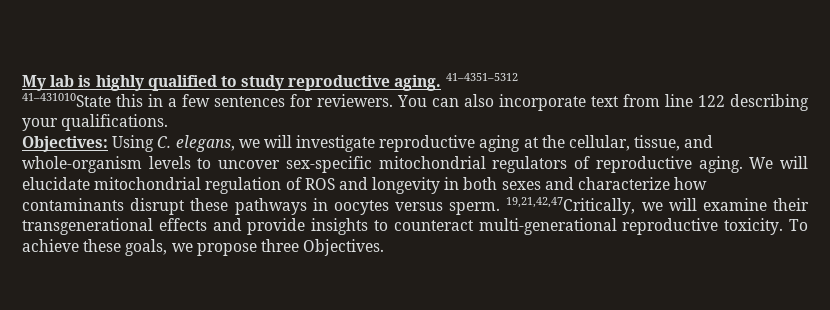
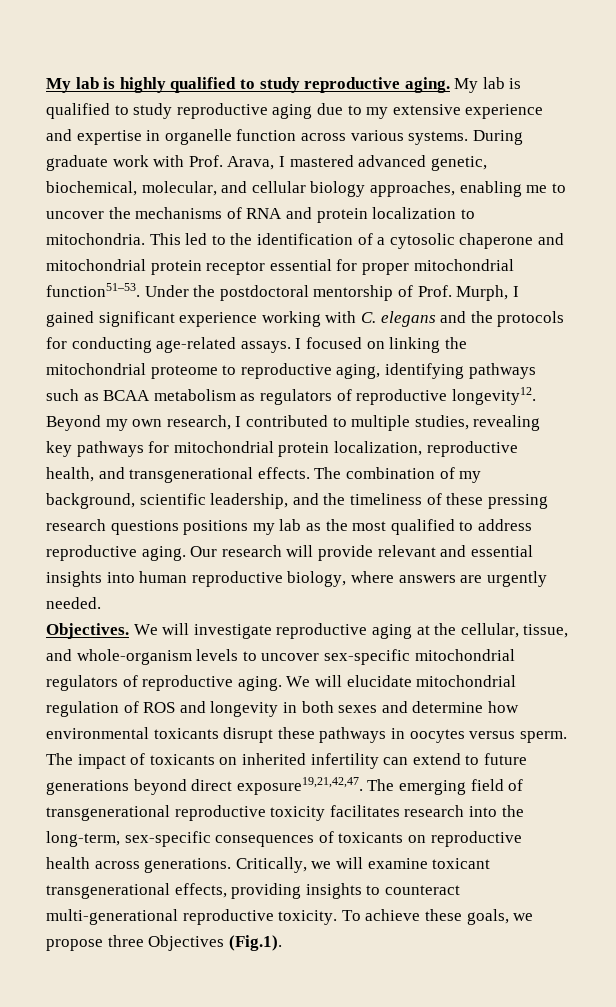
- 41–4351–5312
- 41–431010State this in a few sentences for reviewers. You can also incorporate text from line 122 describing your qualifications.
- Objectives: Using C. elegans, we will investigate reproductive aging at the cellular, tissue, and whole-organism levels to uncover sex-specific mitochondrial regulators of reproductive aging.
+ My lab is qualified to study reproductive aging due to my extensive experience and expertise in organelle function across various systems. During graduate work with Prof. Arava, I mastered advanced genetic, biochemical, molecular, and cellular biology approaches, enabling me to uncover the mechanisms of RNA and protein localization to mitochondria. This led to the identification of a cytosolic chaperone and mitochondrial protein receptor essential for proper mitochondrial function51–53. Under the postdoctoral mentorship of Prof. Murph, I gained significant experience working with C. elegans and the protocols for conducting age-related assays. I focused on linking the mitochondrial proteome to reproductive aging, identifying pathways such as BCAA metabolism as regulators of reproductive longevity12. Beyond my own research, I contributed to multiple studies, revealing key pathways for mitochondrial protein localization, reproductive health, and transgenerational effects. The combination of my background, scientific leadership, and the timeliness of these pressing research questions positions my lab as the most qualified to address reproductive aging. Our research will provide relevant and essential insights into human reproductive biology, where answers are urgently needed.
+ Objectives. We will investigate reproductive aging at the cellular, tissue, and whole-organism levels to uncover sex-specific mitochondrial regulators of reproductive aging.
- We will elucidate mitochondrial regulation of ROS and longevity in both sexes and characterize how contaminants disrupt these pathways in oocytes versus sperm.
+ We will elucidate mitochondrial regulation of ROS and longevity in both sexes and determine how environmental toxicants disrupt these pathways in oocytes versus sperm.
- 19,21,42,47Critically, we will examine their transgenerational effects and provide insights to counteract multi-generational reproductive toxicity.
+ The impact of toxicants on inherited infertility can extend to future generations beyond direct exposure19,21,42,47. The emerging field of transgenerational reproductive toxicity facilitates research into the long-term, sex-specific consequences of toxicants on reproductive health across generations. Critically, we will examine toxicant transgenerational effects, providing insights to counteract multi-generational reproductive toxicity.
- To achieve these goals, we propose three Objectives.
+ To achieve these goals, we propose three Objectives (Fig.1).

